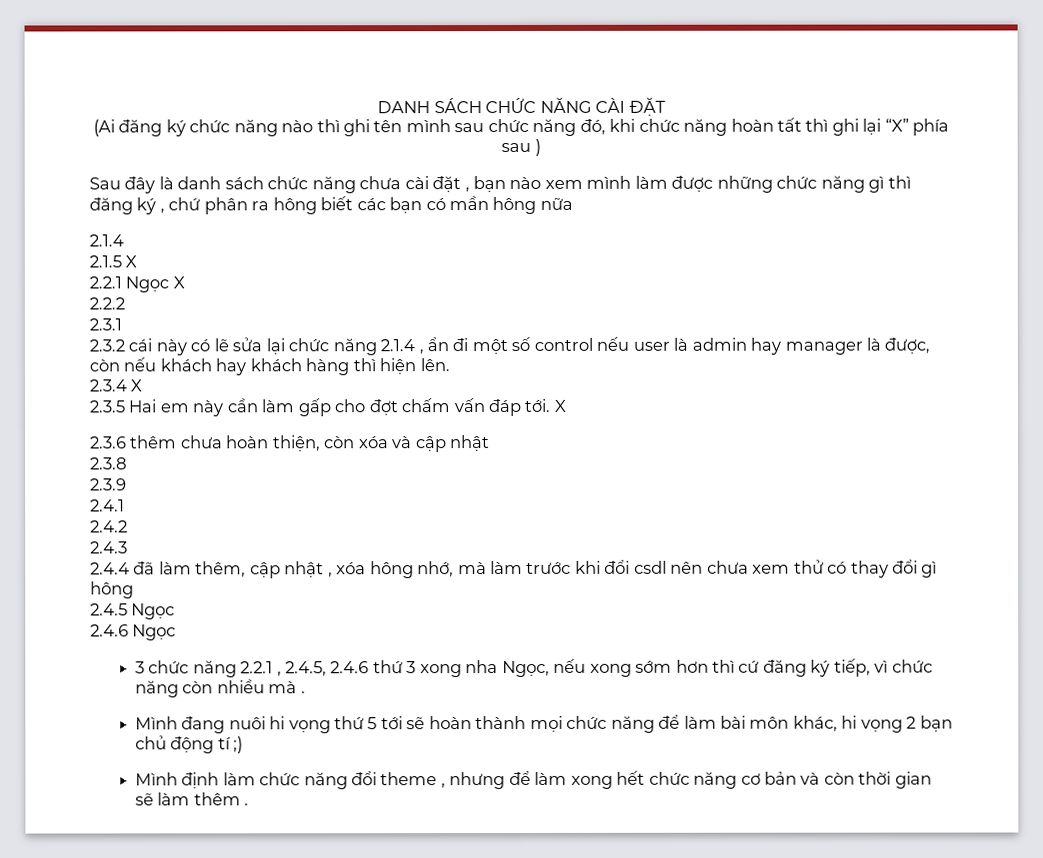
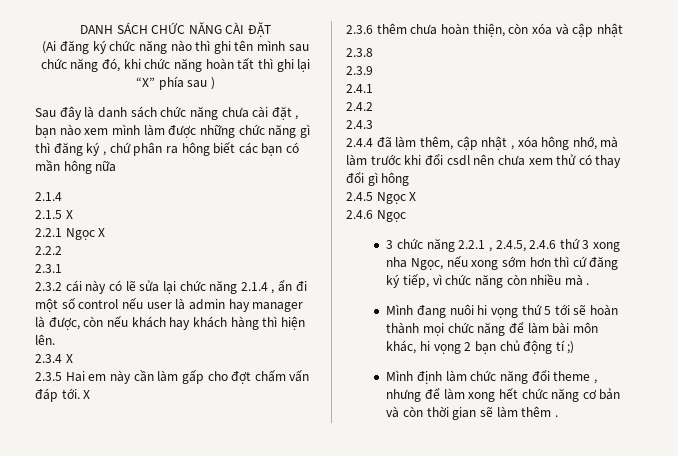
- 2.4.5 Ngọc
+ 2.4.5 Ngọc X

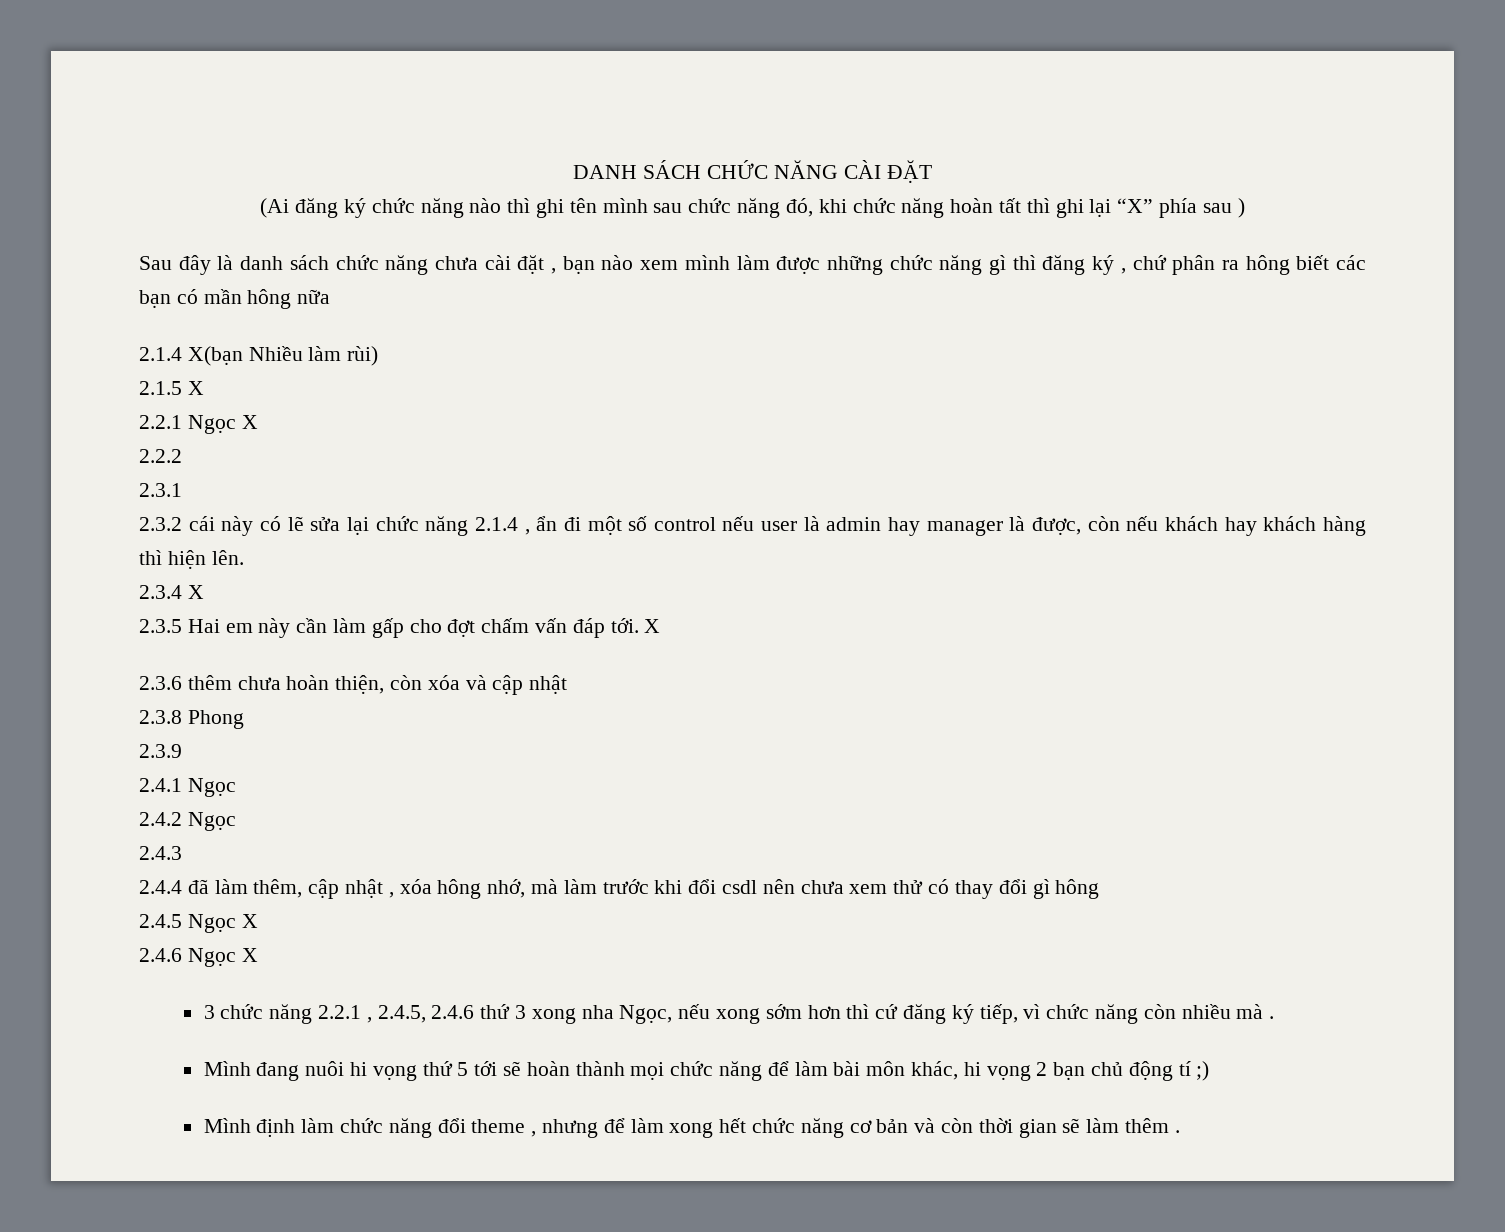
  Sau đây là danh sách chức năng chưa cài đặt , bạn nào xem mình làm được những chức năng gì thì đăng ký , chứ phân ra hông biết các bạn có mần hông nữa
- 2.1.4
+ 2.1.4 X(bạn Nhiều làm rùi)
- 2.3.8
+ 2.3.8 Phong
- 2.4.1
+ 2.4.1 Ngọc
- 2.4.2
+ 2.4.2 Ngọc
- 2.4.6 Ngọc
+ 2.4.6 Ngọc X

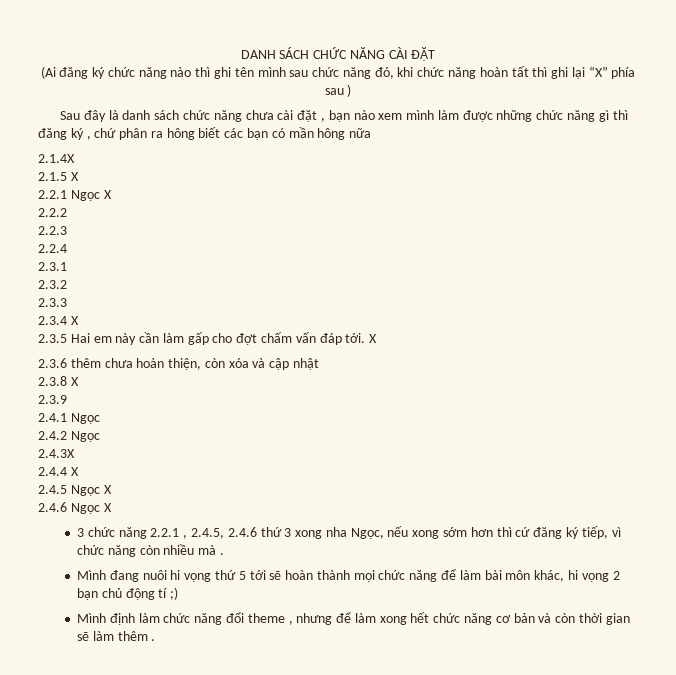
- 2.1.4 X(bạn Nhiều làm rùi)
+ 2.1.4X
+ 2.2.3
+ 2.2.4
- 2.3.2 cái này có lẽ sửa lại chức năng 2.1.4 , ẩn đi một số control nếu user là admin hay manager là được, còn nếu khách hay khách hàng thì hiện lên.
+ 2.3.2
+ 2.3.3
- 2.3.8 Phong
+ 2.3.8 X
- 2.4.3
+ 2.4.3X
- 2.4.4 đã làm thêm, cập nhật , xóa hông nhớ, mà làm trước khi đổi csdl nên chưa xem thử có thay đổi gì hông
+ 2.4.4 X

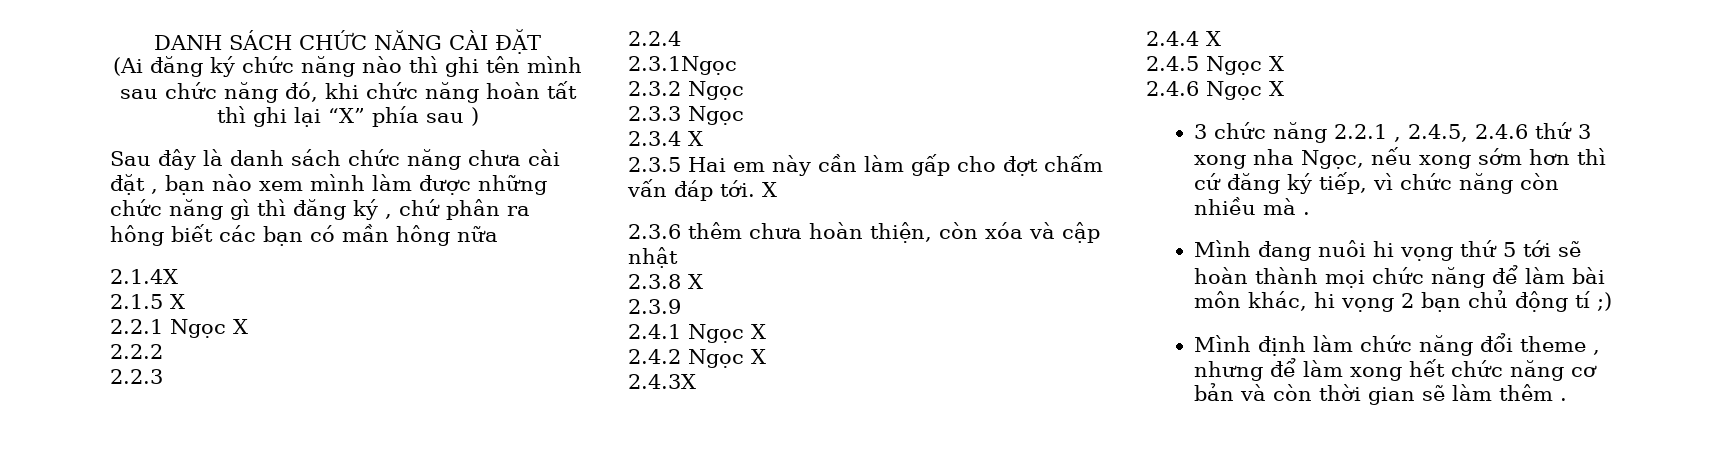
- 2.3.1
+ 2.3.1Ngọc
- 2.3.2
+ 2.3.2 Ngọc
- 2.3.3
+ 2.3.3 Ngọc
- 2.4.1 Ngọc
+ 2.4.1 Ngọc X
- 2.4.2 Ngọc
+ 2.4.2 Ngọc X

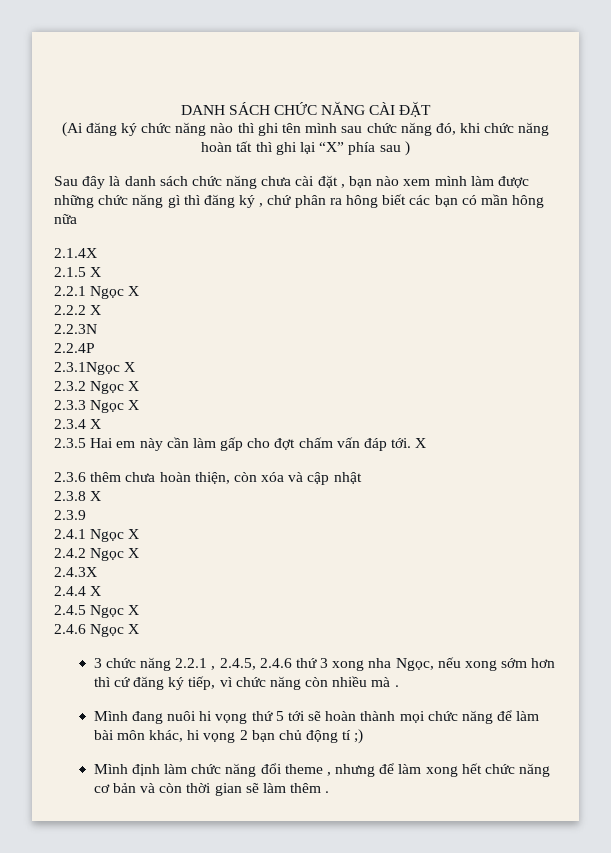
- 2.2.2
- 2.2.3
- 2.2.4
+ 2.2.2 X
+ 2.2.3N
+ 2.2.4P
- 2.3.1Ngọc
+ 2.3.1Ngọc X
- 2.3.2 Ngọc
+ 2.3.2 Ngọc X
- 2.3.3 Ngọc
+ 2.3.3 Ngọc X

